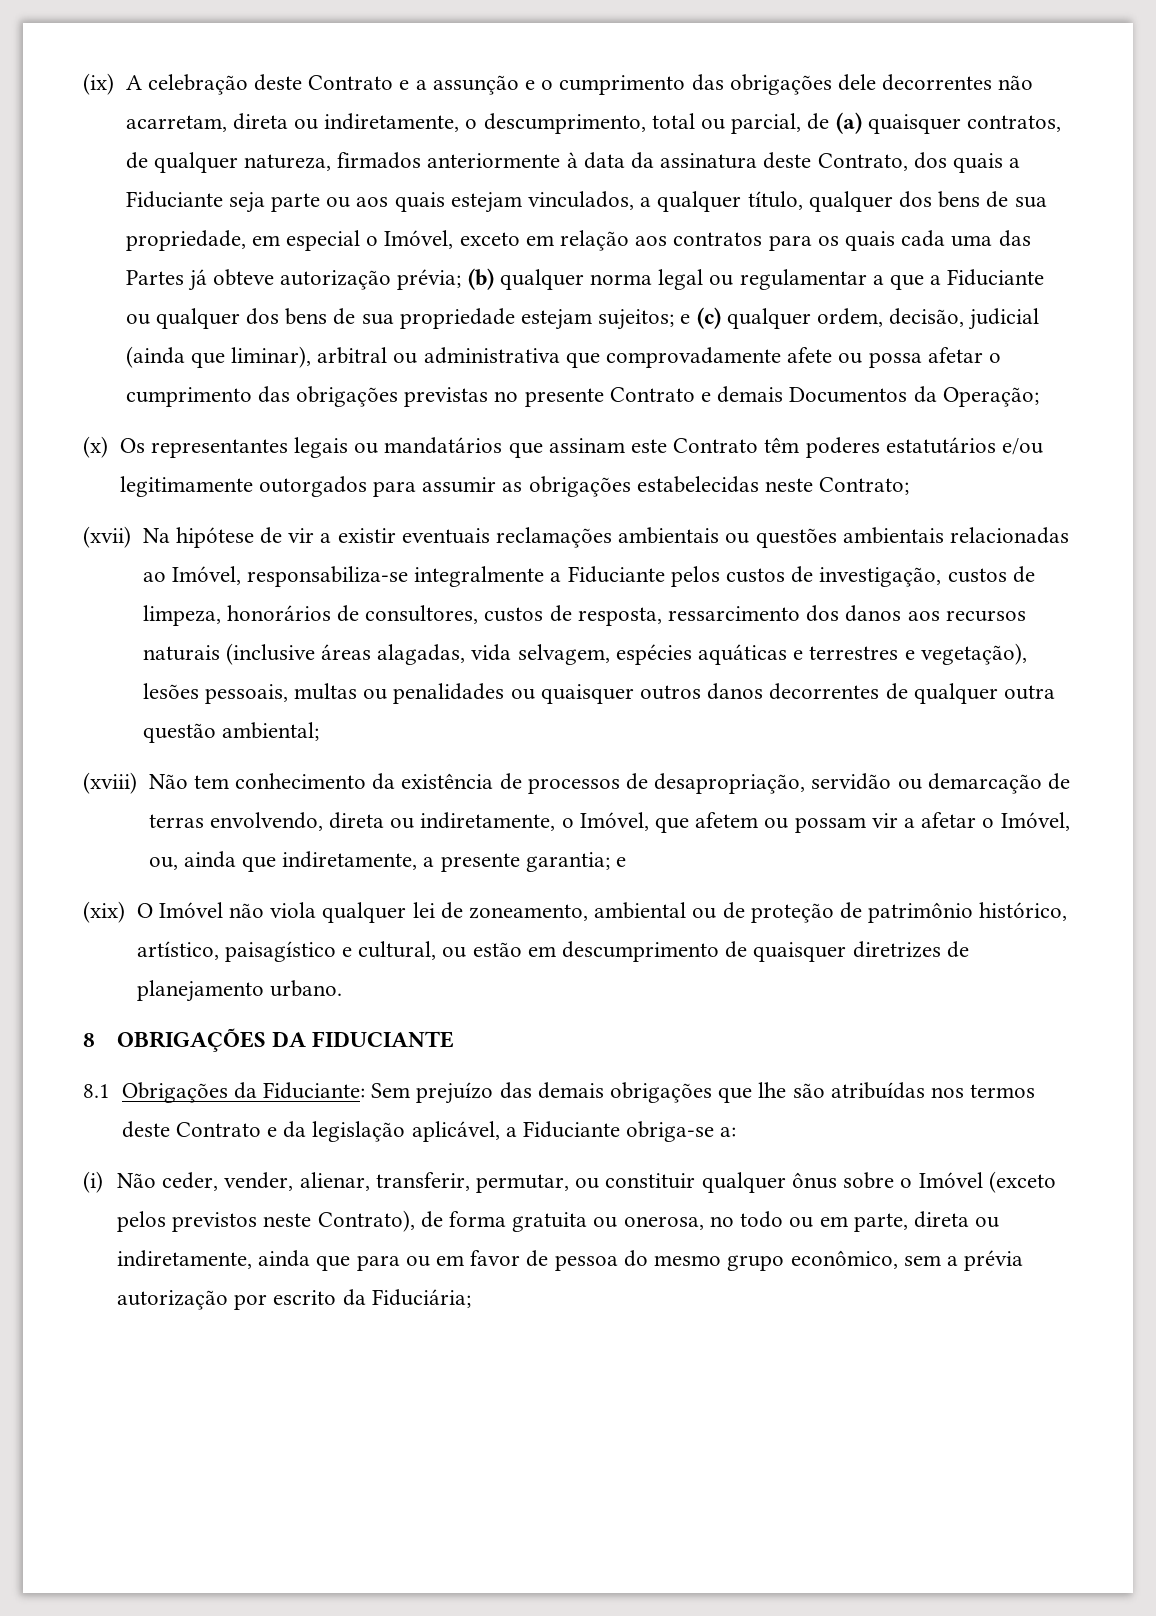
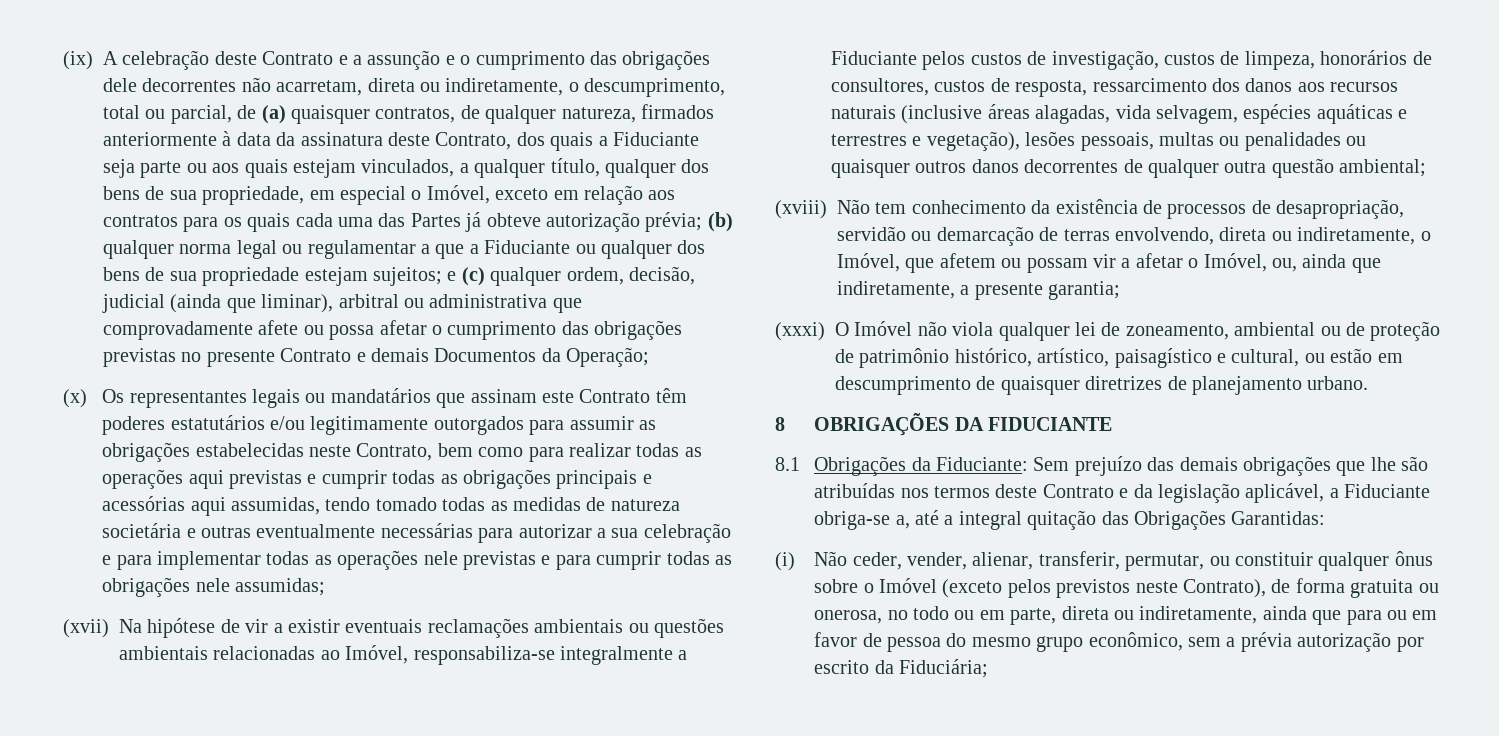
- (x) Os representantes legais ou mandatários que assinam este Contrato têm poderes estatutários e/ou legitimamente outorgados para assumir as obrigações estabelecidas neste Contrato;
+ (x) Os representantes legais ou mandatários que assinam este Contrato têm poderes estatutários e/ou legitimamente outorgados para assumir as obrigações estabelecidas neste Contrato, bem como para realizar todas as operações aqui previstas e cumprir todas as obrigações principais e acessórias aqui assumidas, tendo tomado todas as medidas de natureza societária e outras eventualmente necessárias para autorizar a sua celebração e para implementar todas as operações nele previstas e para cumprir todas as obrigações nele assumidas;
- (xviii) Não tem conhecimento da existência de processos de desapropriação, servidão ou demarcação de terras envolvendo, direta ou indiretamente, o Imóvel, que afetem ou possam vir a afetar o Imóvel, ou, ainda que indiretamente, a presente garantia; e
- (xix) O Imóvel não viola qualquer lei de zoneamento, ambiental ou de proteção de patrimônio histórico, artístico, paisagístico e cultural, ou estão em descumprimento de quaisquer diretrizes de planejamento urbano.
+ (xviii) Não tem conhecimento da existência de processos de desapropriação, servidão ou demarcação de terras envolvendo, direta ou indiretamente, o Imóvel, que afetem ou possam vir a afetar o Imóvel, ou, ainda que indiretamente, a presente garantia;
+ (xxxi) O Imóvel não viola qualquer lei de zoneamento, ambiental ou de proteção de patrimônio histórico, artístico, paisagístico e cultural, ou estão em descumprimento de quaisquer diretrizes de planejamento urbano.
- 8.1 Obrigações da Fiduciante: Sem prejuízo das demais obrigações que lhe são atribuídas nos termos deste Contrato e da legislação aplicável, a Fiduciante obriga-se a:
+ 8.1 Obrigações da Fiduciante: Sem prejuízo das demais obrigações que lhe são atribuídas nos termos deste Contrato e da legislação aplicável, a Fiduciante obriga-se a, até a integral quitação das Obrigações Garantidas:

